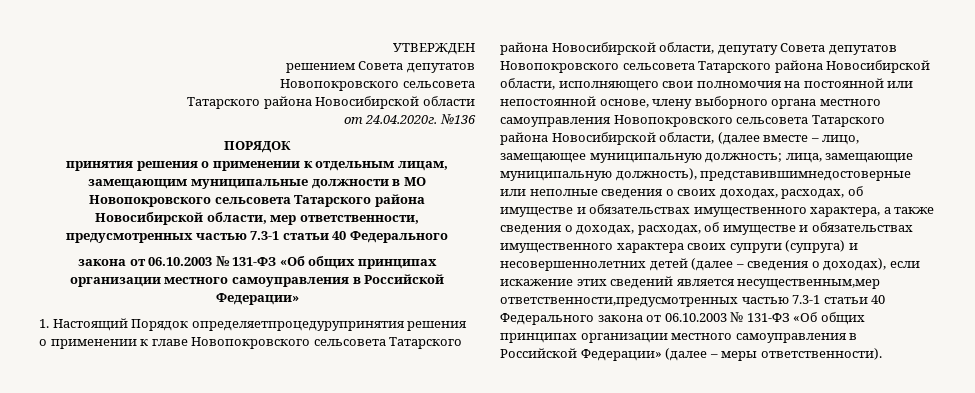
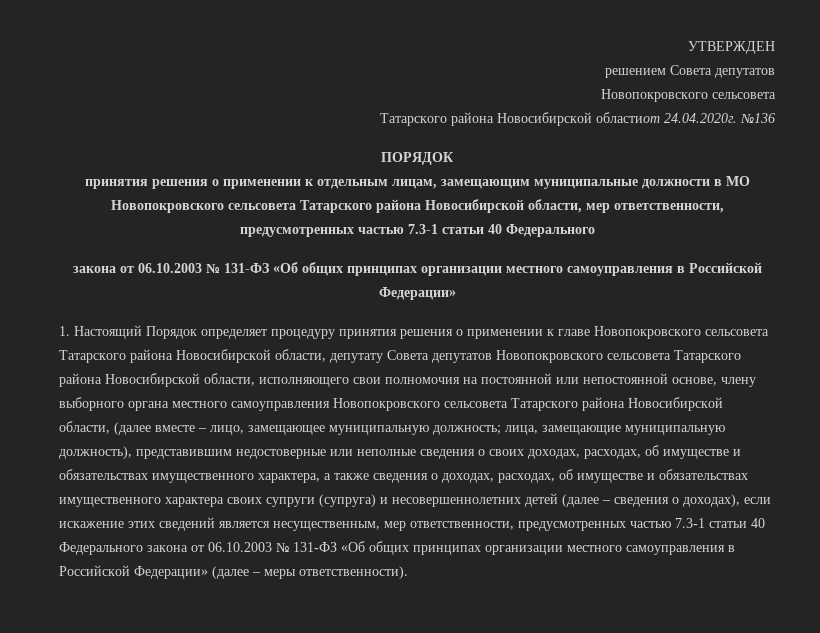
- Татарского района Новосибирской области
- от 24.04.2020г. №136
+ Татарского района Новосибирской областиот 24.04.2020г. №136
- 1. Настоящий Порядок определяетпроцедурупринятия решения о применении к главе Новопокровского сельсовета Татарского района Новосибирской области, депутату Совета депутатов Новопокровского сельсовета Татарского района Новосибирской области, исполняющего свои полномочия на постоянной или непостоянной основе, члену выборного органа местного самоуправления Новопокровского сельсовета Татарского района Новосибирской области, (далее вместе – лицо, замещающее муниципальную должность;
+ 1. Настоящий Порядок определяет процедуру принятия решения о применении к главе Новопокровского сельсовета Татарского района Новосибирской области, депутату Совета депутатов Новопокровского сельсовета Татарского района Новосибирской области, исполняющего свои полномочия на постоянной или непостоянной основе, члену выборного органа местного самоуправления Новопокровского сельсовета Татарского района Новосибирской области, (далее вместе – лицо, замещающее муниципальную должность;
- лица, замещающие муниципальную должность), представившимнедостоверные или неполные сведения о своих доходах, расходах, об имуществе и обязательствах имущественного характера, а также сведения о доходах, расходах, об имуществе и обязательствах имущественного характера своих супруги (супруга) и несовершеннолетних детей (далее – сведения о доходах), если искажение этих сведений является несущественным,мер ответственности,предусмотренных частью 7.3-1 статьи 40 Федерального закона от 06.10.2003 № 131-ФЗ «Об общих принципах организации местного самоуправления в Российской Федерации» (далее – меры ответственности).
+ лица, замещающие муниципальную должность), представившим недостоверные или неполные сведения о своих доходах, расходах, об имуществе и обязательствах имущественного характера, а также сведения о доходах, расходах, об имуществе и обязательствах имущественного характера своих супруги (супруга) и несовершеннолетних детей (далее – сведения о доходах), если искажение этих сведений является несущественным, мер ответственности, предусмотренных частью 7.3-1 статьи 40 Федерального закона от 06.10.2003 № 131-ФЗ «Об общих принципах организации местного самоуправления в Российской Федерации» (далее – меры ответственности).

